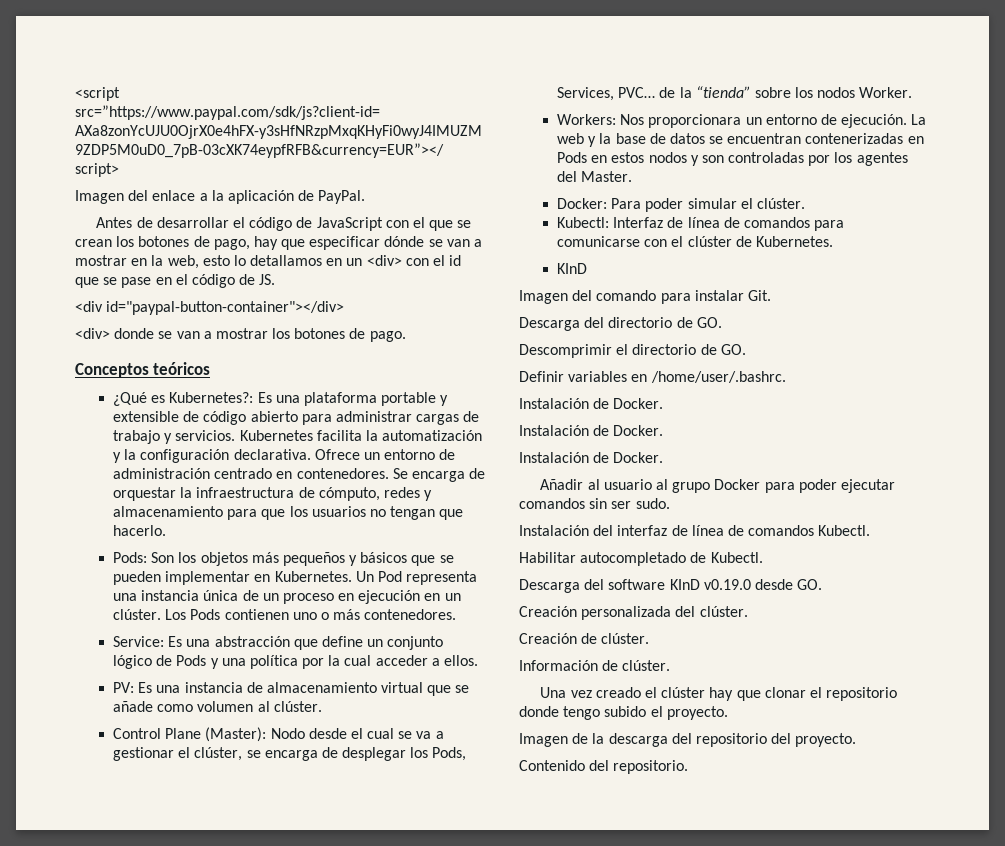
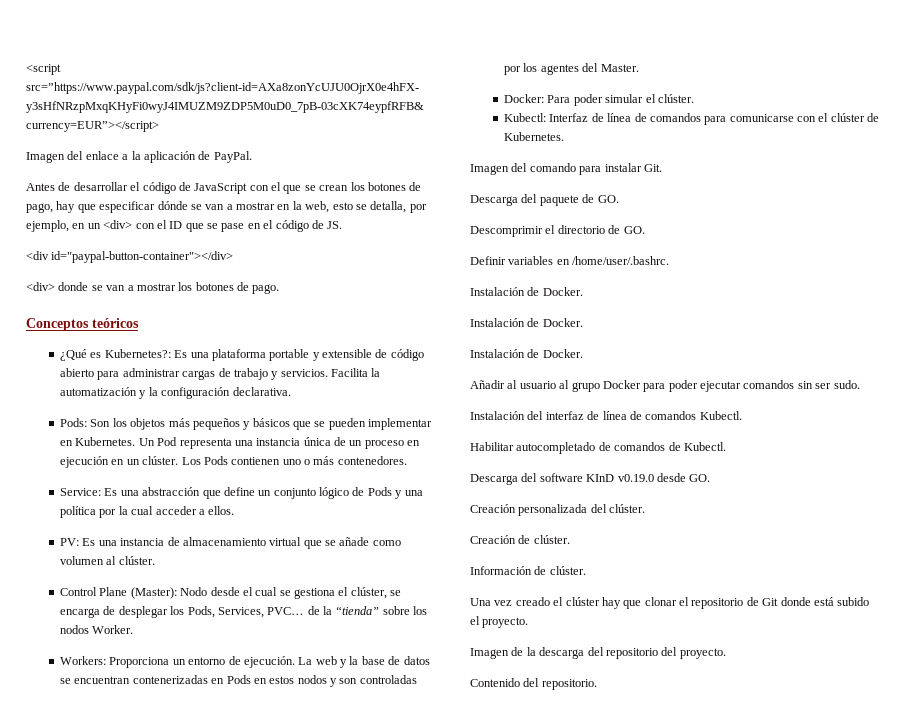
- Antes de desarrollar el código de JavaScript con el que se crean los botones de pago, hay que especificar dónde se van a mostrar en la web, esto lo detallamos en un <div> con el id que se pase en el código de JS.
+ Antes de desarrollar el código de JavaScript con el que se crean los botones de pago, hay que especificar dónde se van a mostrar en la web, esto se detalla, por ejemplo, en un <div> con el ID que se pase en el código de JS.
- Kubernetes facilita la automatización y la configuración declarativa. Ofrece un entorno de administración centrado en contenedores. Se encarga de orquestar la infraestructura de cómputo, redes y almacenamiento para que los usuarios no tengan que hacerlo.
+ Facilita la automatización y la configuración declarativa.
- Control Plane (Master): Nodo desde el cual se va a gestionar el clúster, se encarga de desplegar los Pods, Services, PVC… de la “tienda” sobre los nodos Worker.
+ Control Plane (Master): Nodo desde el cual se gestiona el clúster, se encarga de desplegar los Pods, Services, PVC… de la “tienda” sobre los nodos Worker.
- Workers: Nos proporcionara un entorno de ejecución.
+ Workers: Proporciona un entorno de ejecución.
  Kubectl: Interfaz de línea de comandos para comunicarse con el clúster de Kubernetes.
- KInD
- Descarga del directorio de GO.
+ Descarga del paquete de GO.
- Habilitar autocompletado de Kubectl.
+ Habilitar autocompletado de comandos de Kubectl.
- Una vez creado el clúster hay que clonar el repositorio donde tengo subido el proyecto.
+ Una vez creado el clúster hay que clonar el repositorio de Git donde está subido el proyecto.

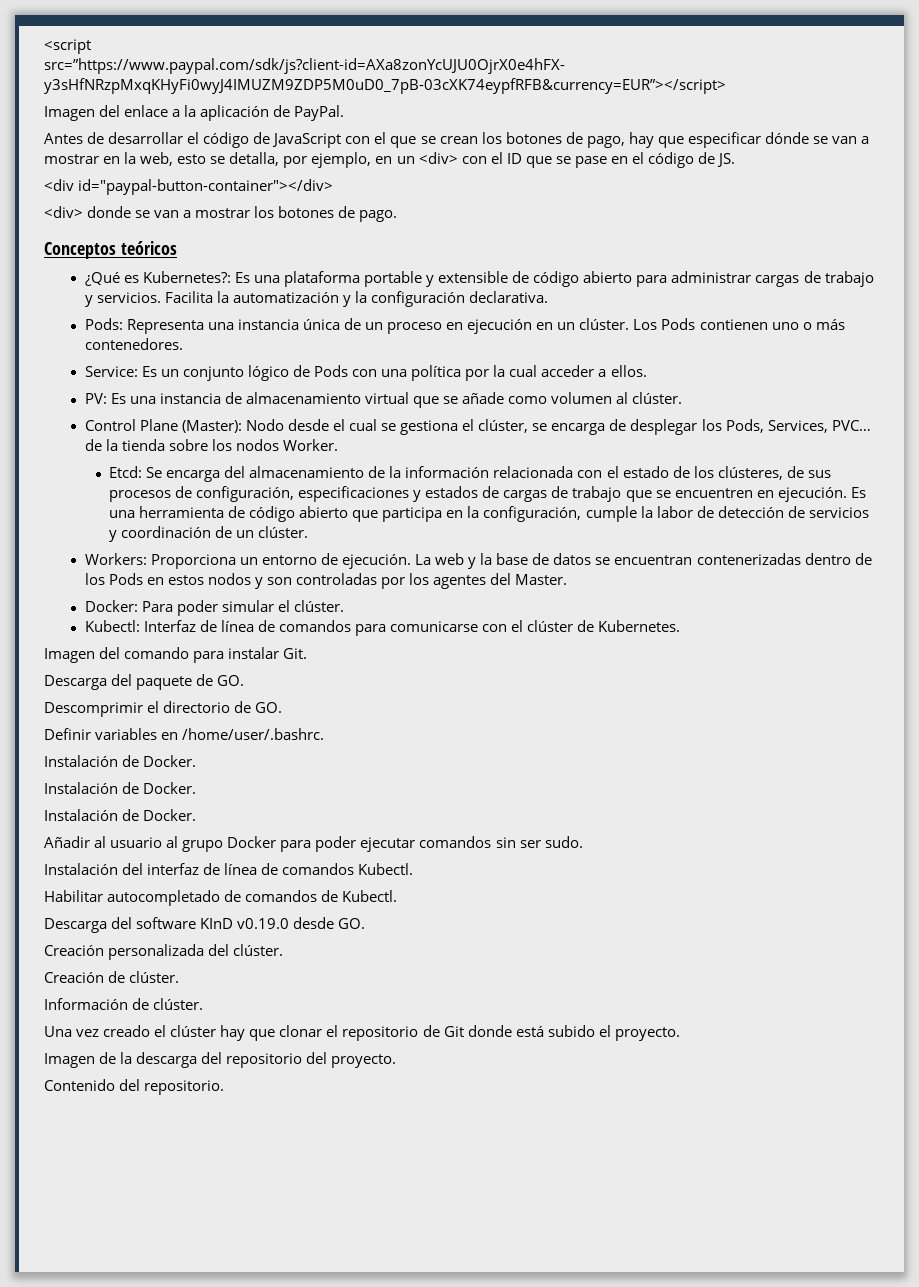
- Pods: Son los objetos más pequeños y básicos que se pueden implementar en Kubernetes. Un Pod representa una instancia única de un proceso en ejecución en un clúster.
+ Pods: Representa una instancia única de un proceso en ejecución en un clúster.
- Service: Es una abstracción que define un conjunto lógico de Pods y una política por la cual acceder a ellos.
+ Service: Es un conjunto lógico de Pods con una política por la cual acceder a ellos.
- Control Plane (Master): Nodo desde el cual se gestiona el clúster, se encarga de desplegar los Pods, Services, PVC… de la “tienda” sobre los nodos Worker.
+ Control Plane (Master): Nodo desde el cual se gestiona el clúster, se encarga de desplegar los Pods, Services, PVC… de la tienda sobre los nodos Worker.
+ Etcd: Se encarga del almacenamiento de la información relacionada con el estado de los clústeres, de sus procesos de configuración, especificaciones y estados de cargas de trabajo que se encuentren en ejecución. Es una herramienta de código abierto que participa en la configuración, cumple la labor de detección de servicios y coordinación de un clúster.
- La web y la base de datos se encuentran contenerizadas en Pods en estos nodos y son controladas por los agentes del Master.
+ La web y la base de datos se encuentran contenerizadas dentro de los Pods en estos nodos y son controladas por los agentes del Master.

